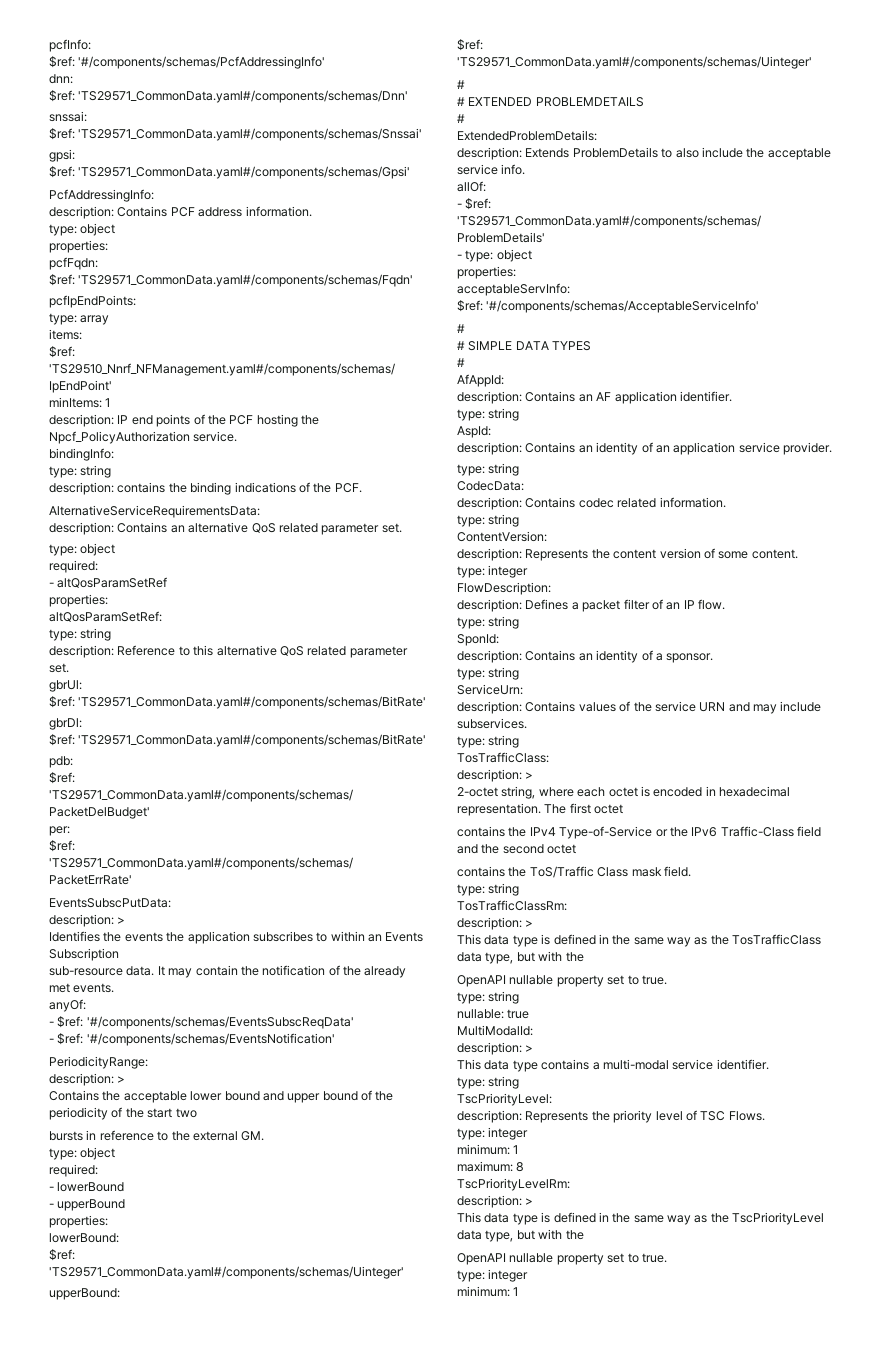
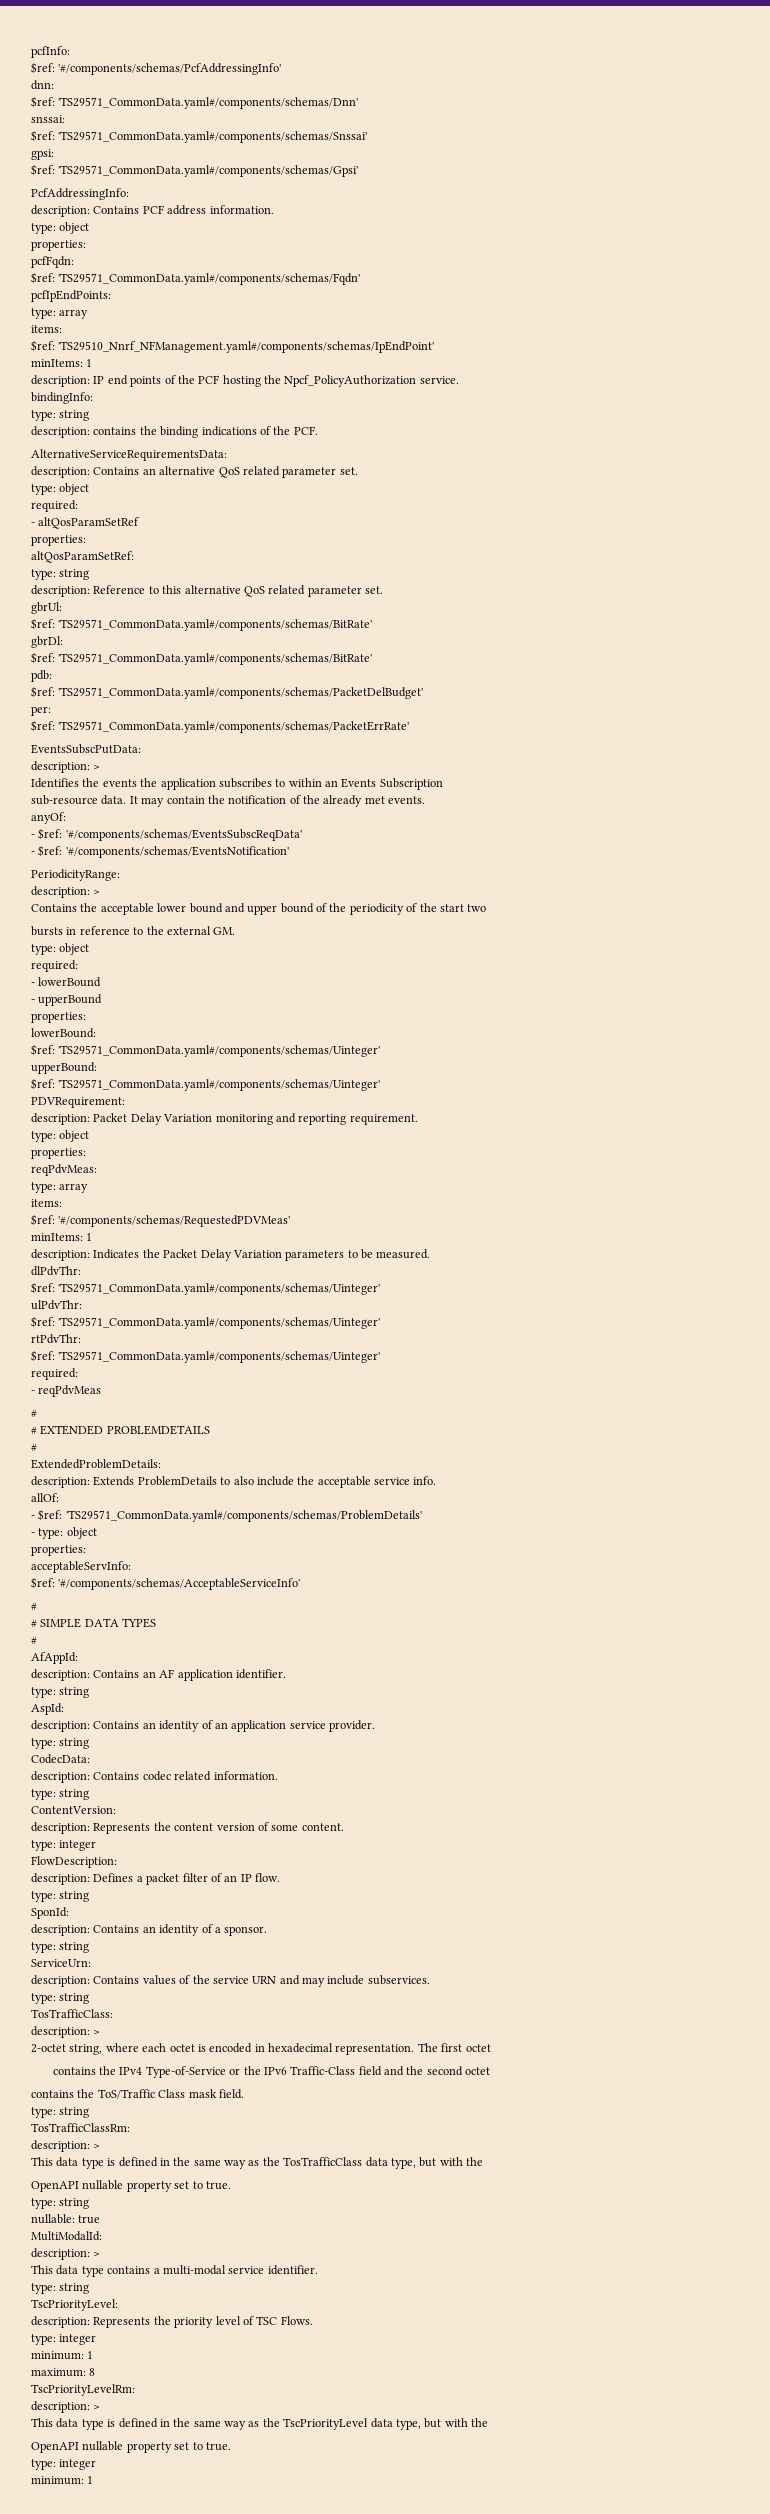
+ PDVRequirement:
+ description: Packet Delay Variation monitoring and reporting requirement.
+ type: object
+ properties:
+ reqPdvMeas:
+ type: array
+ items:
+ $ref: '#/components/schemas/RequestedPDVMeas'
+ minItems: 1
+ description: Indicates the Packet Delay Variation parameters to be measured.
+ dlPdvThr:
+ $ref: 'TS29571_CommonData.yaml#/components/schemas/Uinteger'
+ ulPdvThr:
+ $ref: 'TS29571_CommonData.yaml#/components/schemas/Uinteger'
+ rtPdvThr:
+ $ref: 'TS29571_CommonData.yaml#/components/schemas/Uinteger'
+ required:
+ - reqPdvMeas

